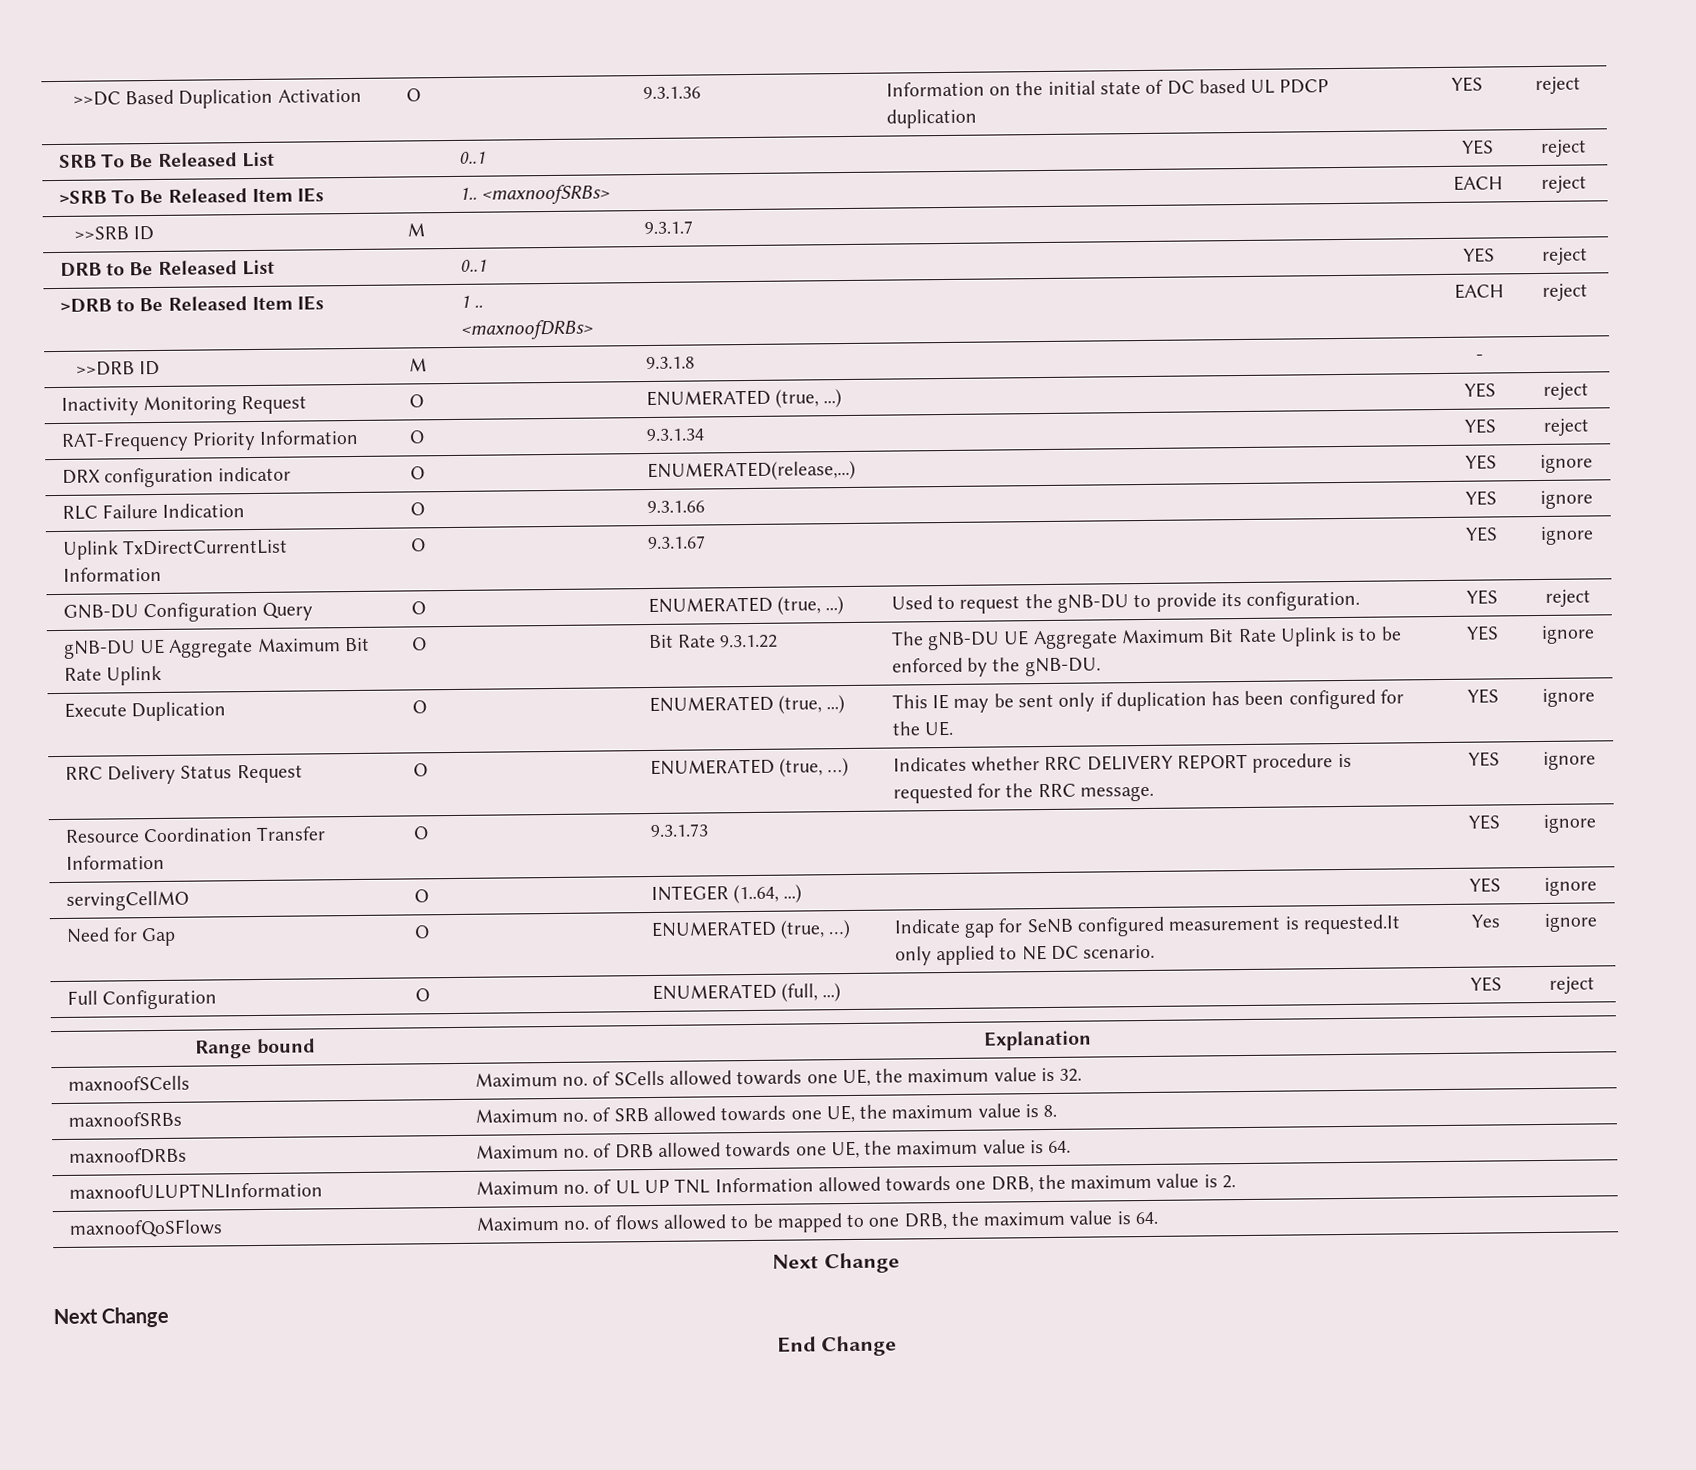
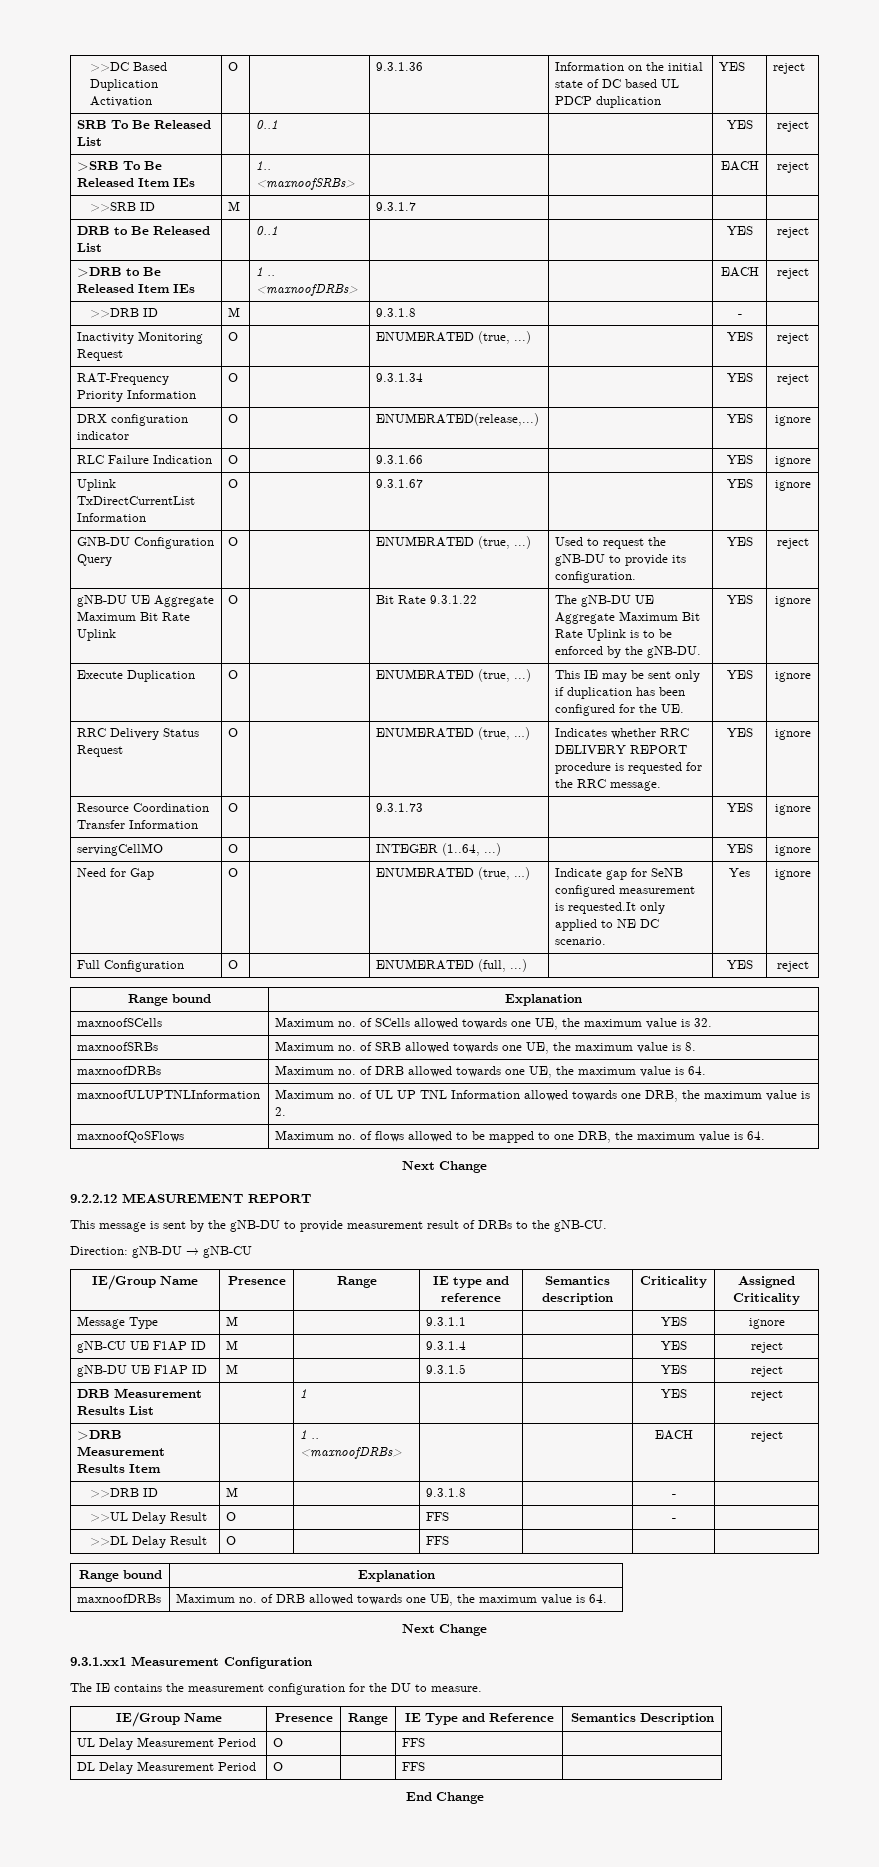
  maxnoofQoSFlows | Maximum no. of flows allowed to be mapped to one DRB, the maximum value is 64.
  Next Change
+ 9.2.2.12 MEASUREMENT REPORT
+ This message is sent by the gNB-DU to provide measurement result of DRBs to the gNB-CU.
+ Direction: gNB-DU → gNB-CU
+ IE/Group Name | Presence | Range | IE type and reference | Semantics description | Criticality | Assigned Criticality
+ Message Type | M | | 9.3.1.1 | | YES | ignore
+ gNB-CU UE F1AP ID | M | | 9.3.1.4 | | YES | reject
+ gNB-DU UE F1AP ID | M | | 9.3.1.5 | | YES | reject
+ DRB Measurement Results List | | 1 | | | YES | reject
+ >DRB Measurement Results Item | | 1 .. <maxnoofDRBs> | | | EACH | reject
+ >>DRB ID | M | | 9.3.1.8 | | - |
+ >>UL Delay Result | O | | FFS | | - |
+ >>DL Delay Result | O | | FFS | | |
+ Range bound | Explanation
+ maxnoofDRBs | Maximum no. of DRB allowed towards one UE, the maximum value is 64.
  Next Change
+ 9.3.1.xx1 Measurement Configuration
+ The IE contains the measurement configuration for the DU to measure.
+ IE/Group Name | Presence | Range | IE Type and Reference | Semantics Description
+ UL Delay Measurement Period | O | | FFS |
+ DL Delay Measurement Period | O | | FFS |

